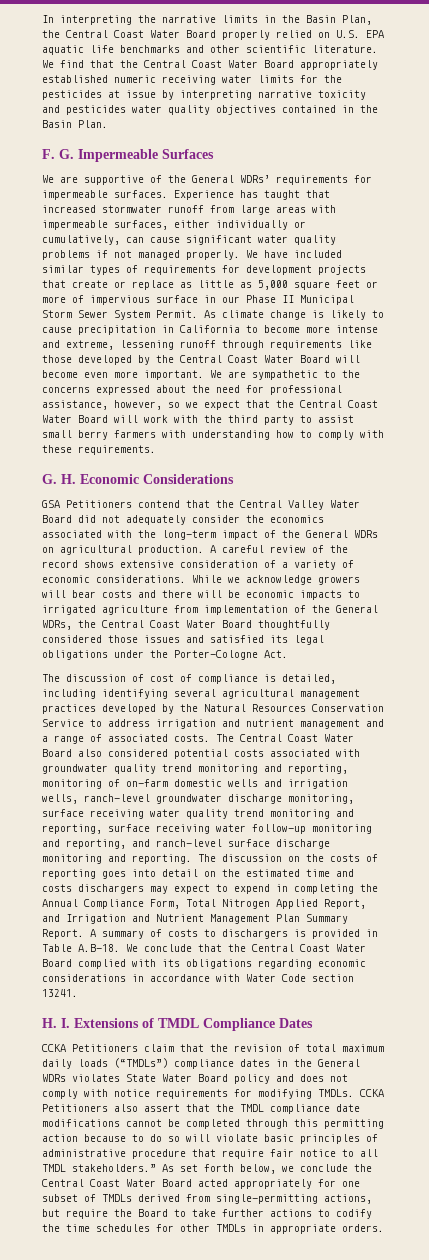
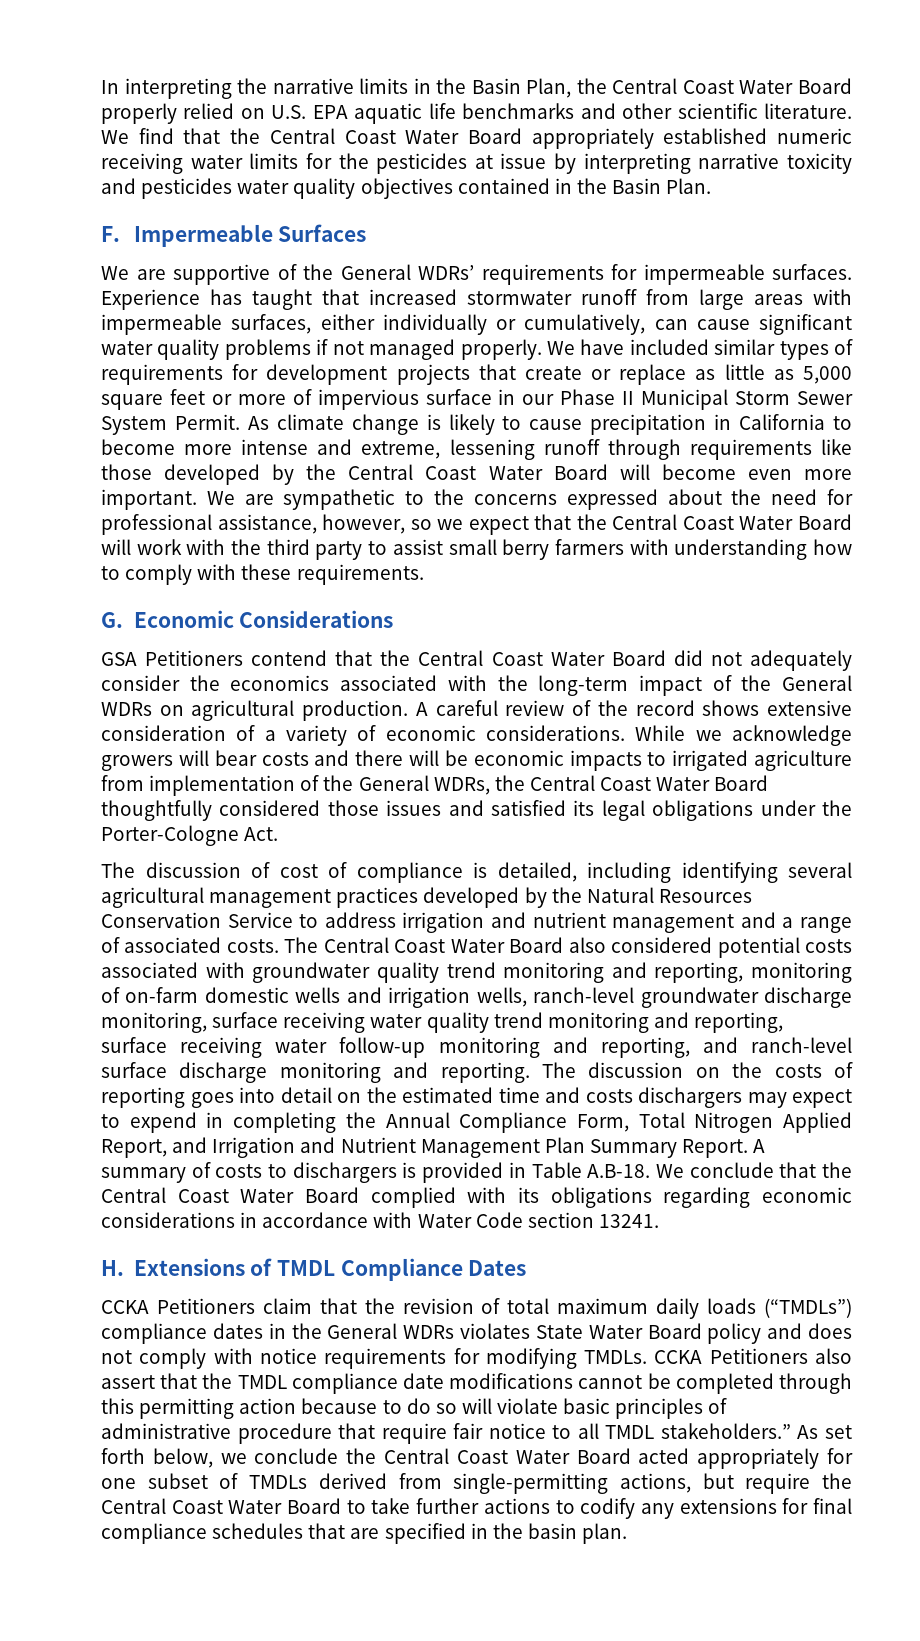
- F. G. Impermeable Surfaces
+ F. Impermeable Surfaces
- G. H. Economic Considerations
+ G. Economic Considerations
- GSA Petitioners contend that the Central Valley Water Board did not adequately consider the economics associated with the long-term impact of the General WDRs on agricultural production.
+ GSA Petitioners contend that the Central Coast Water Board did not adequately consider the economics associated with the long-term impact of the General WDRs on agricultural production.
- H. I. Extensions of TMDL Compliance Dates
+ H. Extensions of TMDL Compliance Dates
- As set forth below, we conclude the Central Coast Water Board acted appropriately for one subset of TMDLs derived from single-permitting actions, but require the Board to take further actions to codify the time schedules for other TMDLs in appropriate orders.
+ As set forth below, we conclude the Central Coast Water Board acted appropriately for one subset of TMDLs derived from single-permitting actions, but require the Central Coast Water Board to take further actions to codify any extensions for final compliance schedules that are specified in the basin plan.

